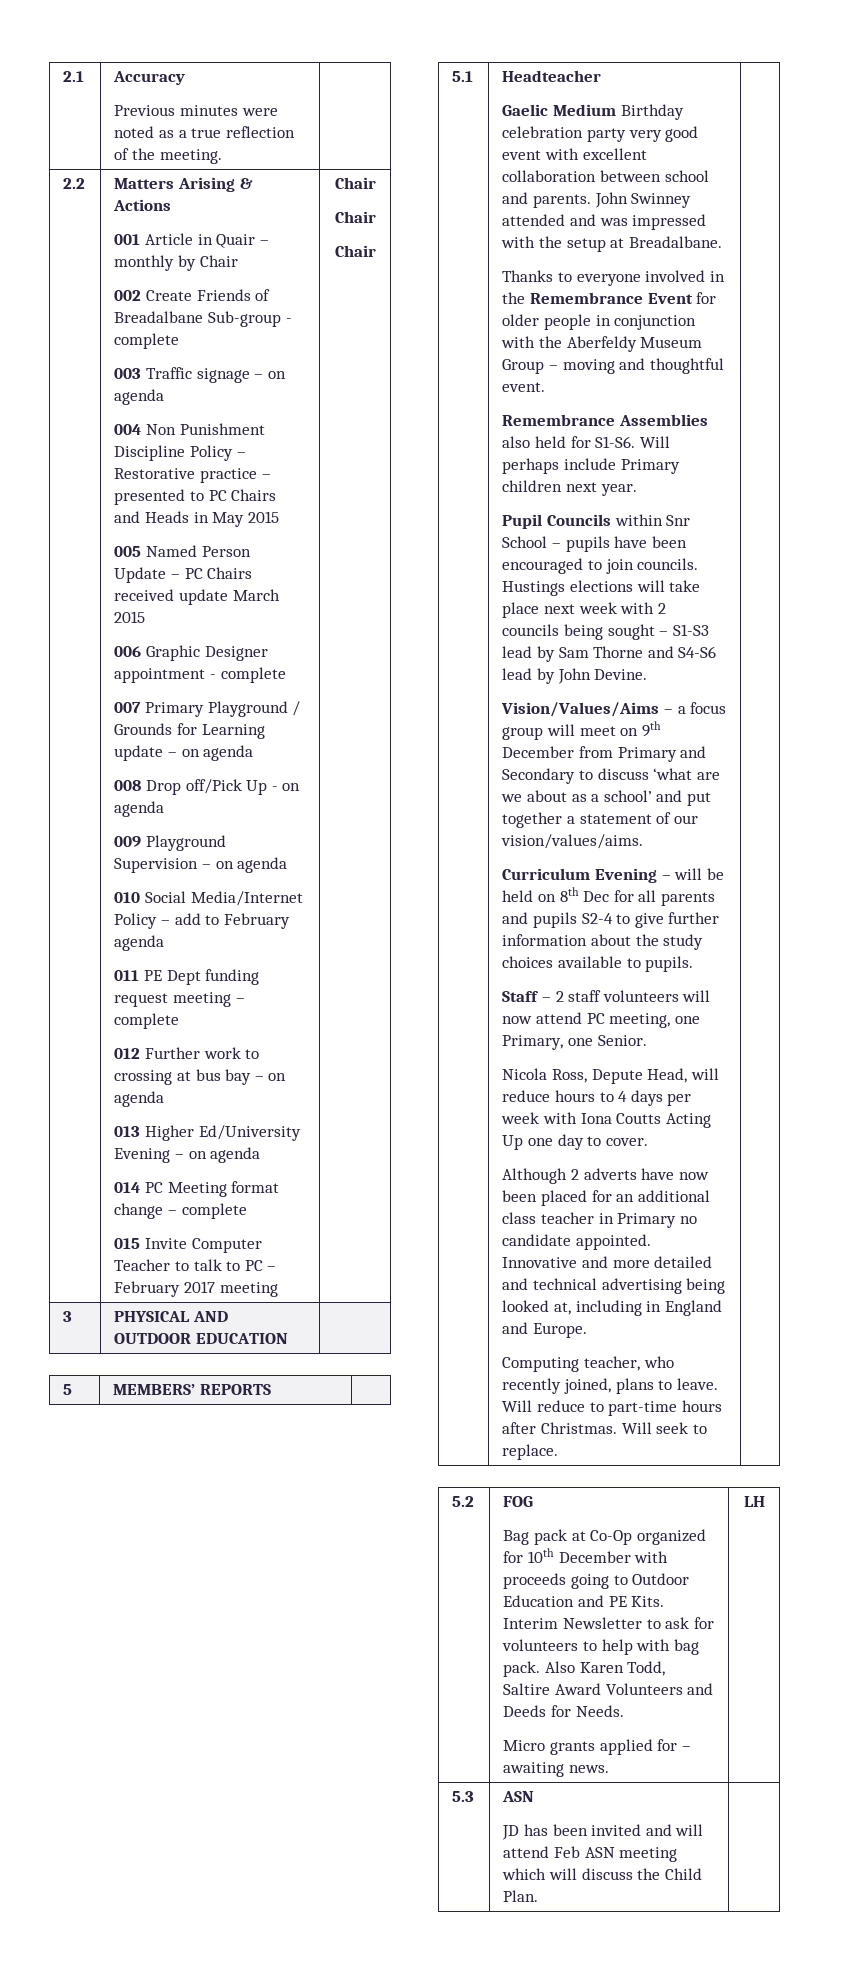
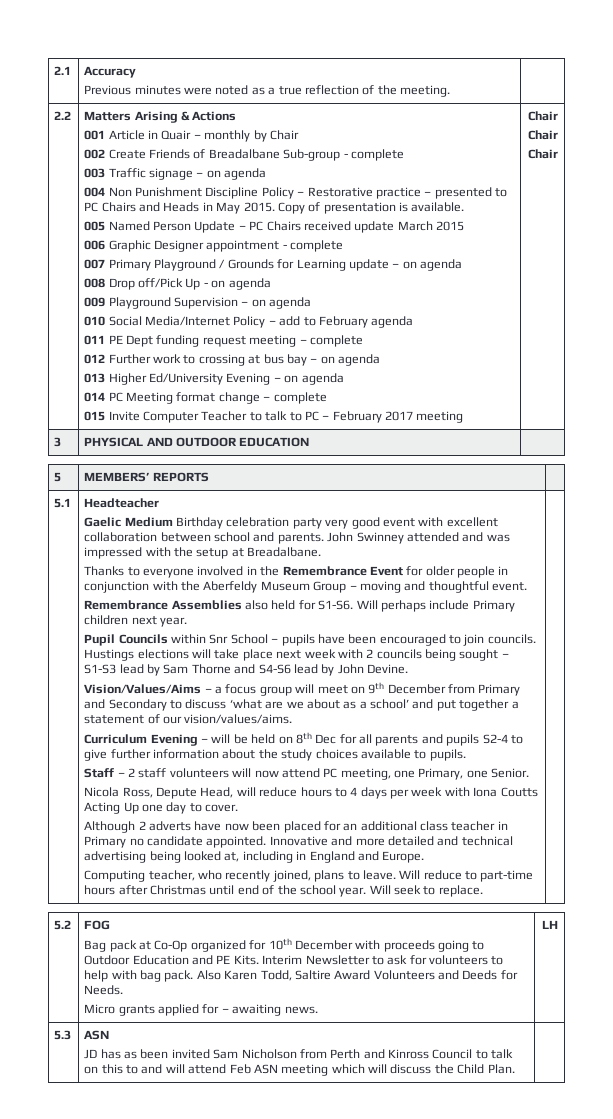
- 004 Non Punishment Discipline Policy – Restorative practice – presented to PC Chairs and Heads in May 2015
+ 004 Non Punishment Discipline Policy – Restorative practice – presented to PC Chairs and Heads in May 2015. Copy of presentation is available.
- Will reduce to part-time hours after Christmas.
+ Will reduce to part-time hours after Christmas until end of the school year.
  5.3 | ASN
- JD has been invited and will attend Feb ASN meeting which will discuss the Child Plan. |
+ JD has as been invited Sam Nicholson from Perth and Kinross Council to talk on this to and will attend Feb ASN meeting which will discuss the Child Plan. |

